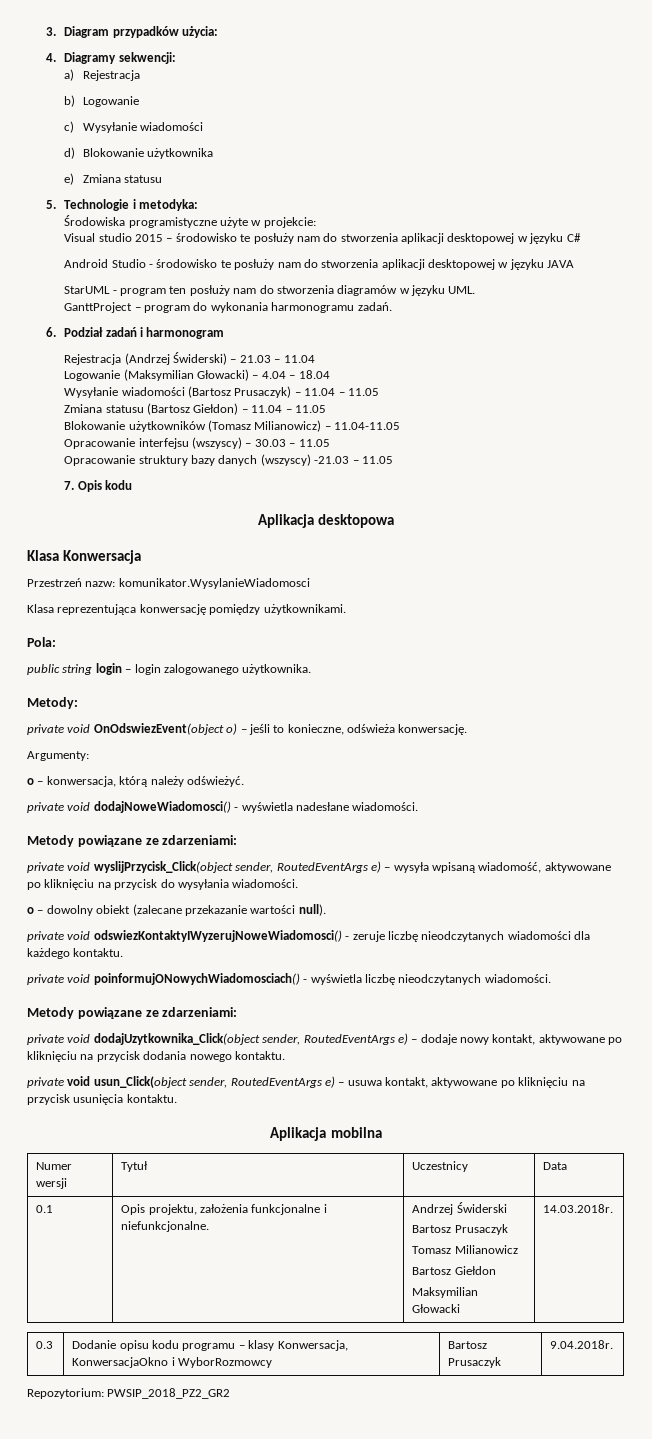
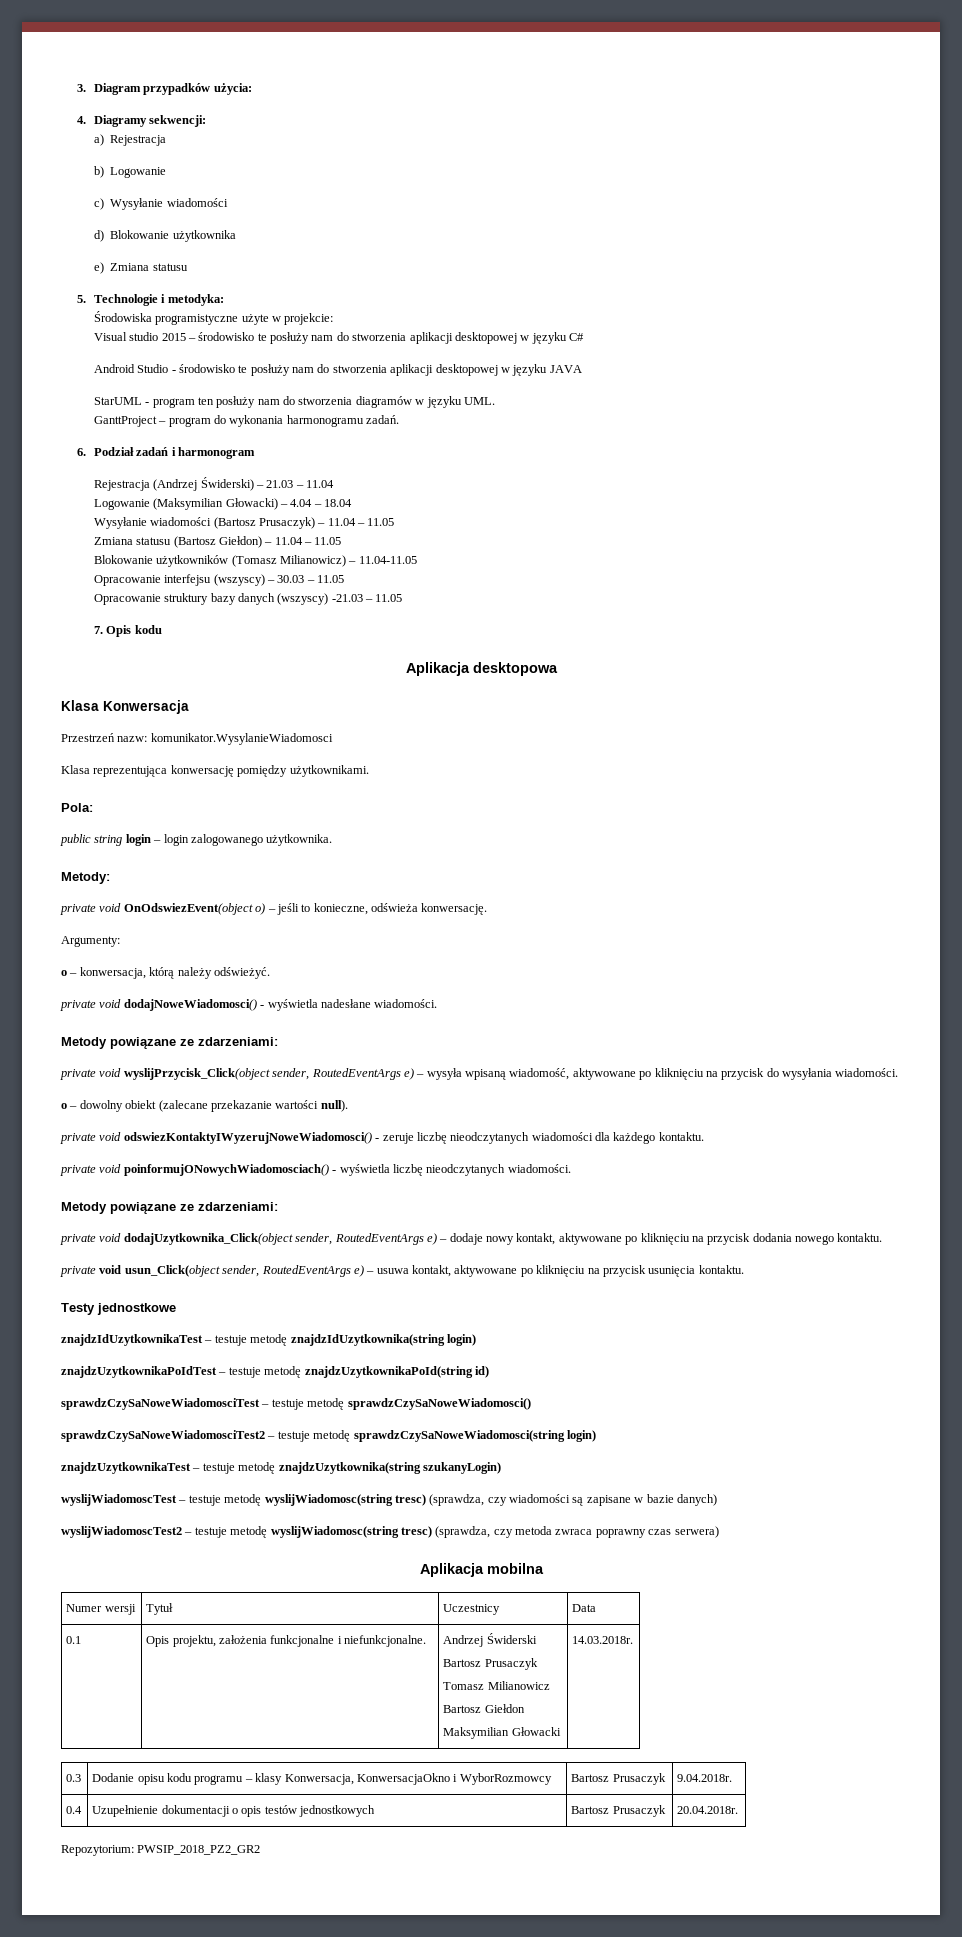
+ Testy jednostkowe
+ znajdzIdUzytkownikaTest – testuje metodę znajdzIdUzytkownika(string login)
+ znajdzUzytkownikaPoIdTest – testuje metodę znajdzUzytkownikaPoId(string id)
+ sprawdzCzySaNoweWiadomosciTest – testuje metodę sprawdzCzySaNoweWiadomosci()
+ sprawdzCzySaNoweWiadomosciTest2 – testuje metodę sprawdzCzySaNoweWiadomosci(string login)
+ znajdzUzytkownikaTest – testuje metodę znajdzUzytkownika(string szukanyLogin)
+ wyslijWiadomoscTest – testuje metodę wyslijWiadomosc(string tresc) (sprawdza, czy wiadomości są zapisane w bazie danych)
+ wyslijWiadomoscTest2 – testuje metodę wyslijWiadomosc(string tresc) (sprawdza, czy metoda zwraca poprawny czas serwera)
+ 0.4 | Uzupełnienie dokumentacji o opis testów jednostkowych | Bartosz Prusaczyk | 20.04.2018r.

